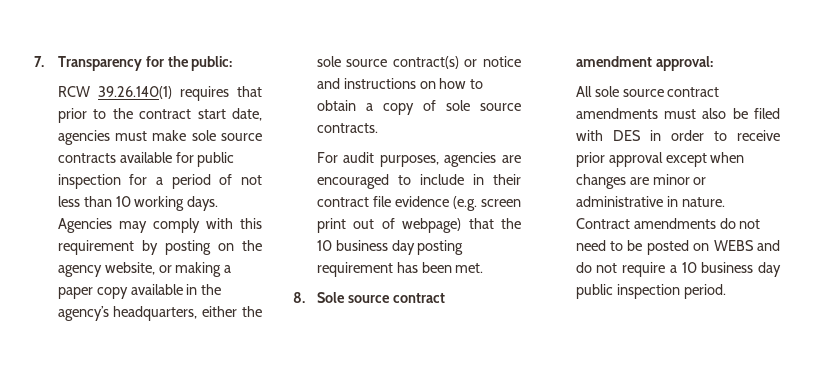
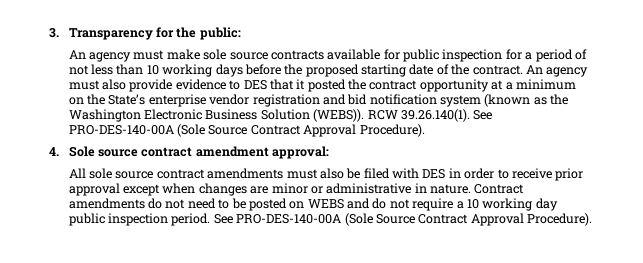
- 7. Transparency for the public:
+ 3. Transparency for the public:
- RCW 39.26.140(1) requires that prior to the contract start date, agencies must make sole source contracts available for public inspection for a period of not less than 10 working days. Agencies may comply with this requirement by posting on the agency website, or making a paper copy available in the agency’s headquarters, either the sole source contract(s) or notice and instructions on how to obtain a copy of sole source contracts.
- For audit purposes, agencies are encouraged to include in their contract file evidence (e.g. screen print out of webpage) that the 10 business day posting requirement has been met.
- 8. Sole source contract amendment approval:
+ An agency must make sole source contracts available for public inspection for a period of not less than 10 working days before the proposed starting date of the contract. An agency must also provide evidence to DES that it posted the contract opportunity at a minimum on the State’s enterprise vendor registration and bid notification system (known as the Washington Electronic Business Solution (WEBS)). RCW 39.26.140(1). See PRO-DES-140-00A (Sole Source Contract Approval Procedure).
+ 4. Sole source contract amendment approval:
- Contract amendments do not need to be posted on WEBS and do not require a 10 business day public inspection period.
+ Contract amendments do not need to be posted on WEBS and do not require a 10 working day public inspection period. See PRO-DES-140-00A (Sole Source Contract Approval Procedure).

